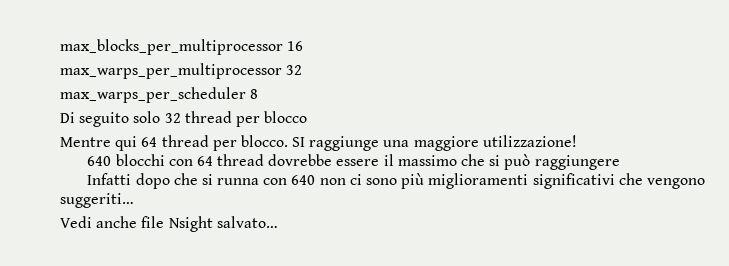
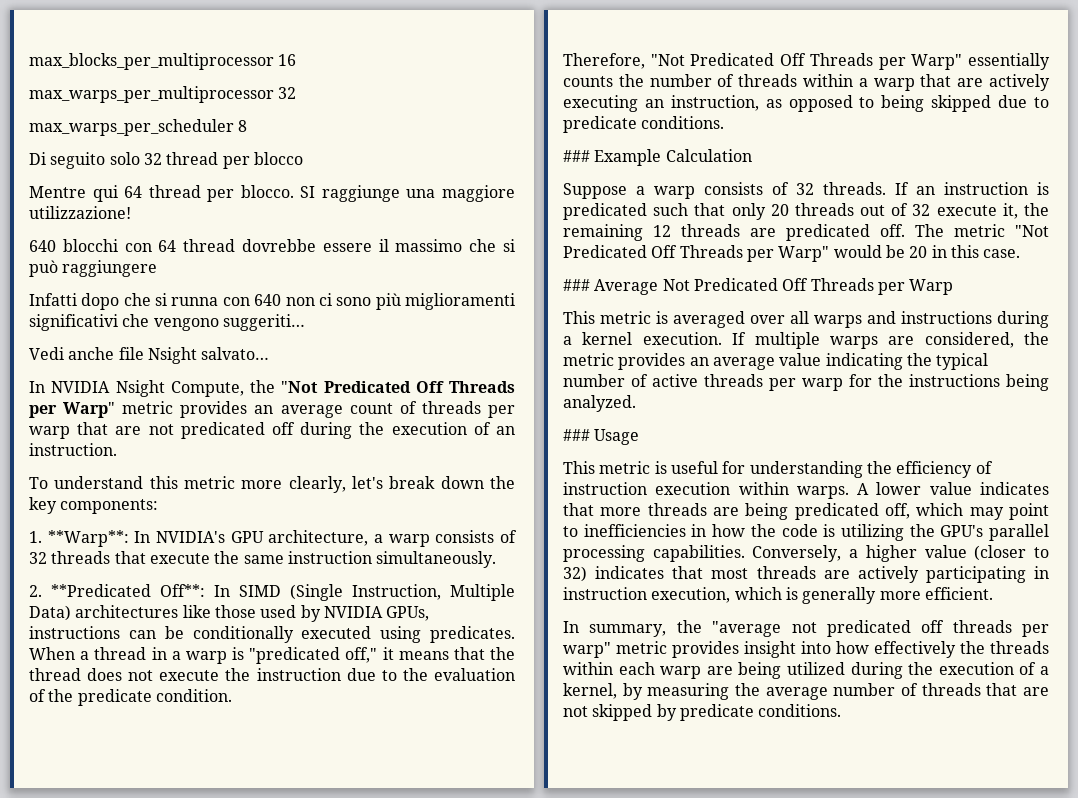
+ In NVIDIA Nsight Compute, the "Not Predicated Off Threads per Warp" metric provides an average count of threads per warp that are not predicated off during the execution of an instruction.
+ To understand this metric more clearly, let's break down the key components:
+ 1. **Warp**: In NVIDIA's GPU architecture, a warp consists of 32 threads that execute the same instruction simultaneously.
+ 2. **Predicated Off**: In SIMD (Single Instruction, Multiple Data) architectures like those used by NVIDIA GPUs, instructions can be conditionally executed using predicates. When a thread in a warp is "predicated off," it means that the thread does not execute the instruction due to the evaluation of the predicate condition.
+ Therefore, "Not Predicated Off Threads per Warp" essentially counts the number of threads within a warp that are actively executing an instruction, as opposed to being skipped due to predicate conditions.
+ ### Example Calculation
+ Suppose a warp consists of 32 threads. If an instruction is predicated such that only 20 threads out of 32 execute it, the remaining 12 threads are predicated off. The metric "Not Predicated Off Threads per Warp" would be 20 in this case.
+ ### Average Not Predicated Off Threads per Warp
+ This metric is averaged over all warps and instructions during a kernel execution. If multiple warps are considered, the metric provides an average value indicating the typical number of active threads per warp for the instructions being analyzed.
+ ### Usage
+ This metric is useful for understanding the efficiency of instruction execution within warps. A lower value indicates that more threads are being predicated off, which may point to inefficiencies in how the code is utilizing the GPU's parallel processing capabilities. Conversely, a higher value (closer to 32) indicates that most threads are actively participating in instruction execution, which is generally more efficient.
+ In summary, the "average not predicated off threads per warp" metric provides insight into how effectively the threads within each warp are being utilized during the execution of a kernel, by measuring the average number of threads that are not skipped by predicate conditions.

